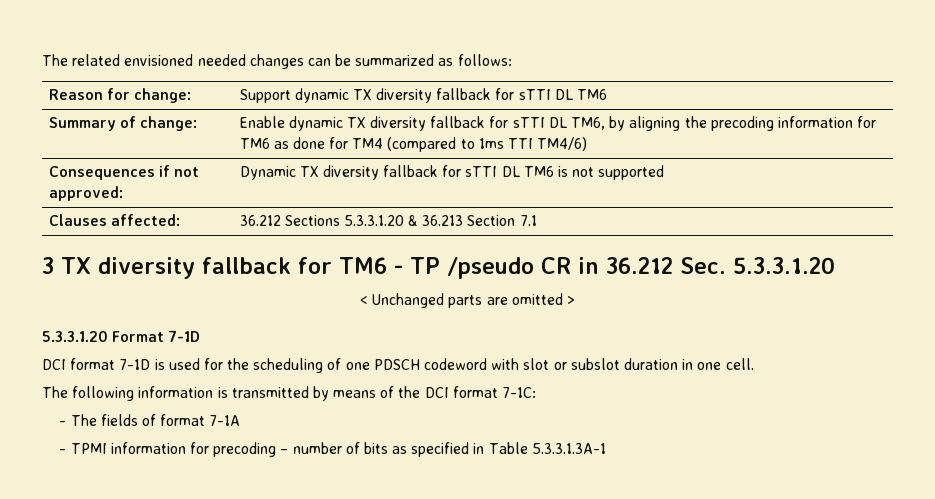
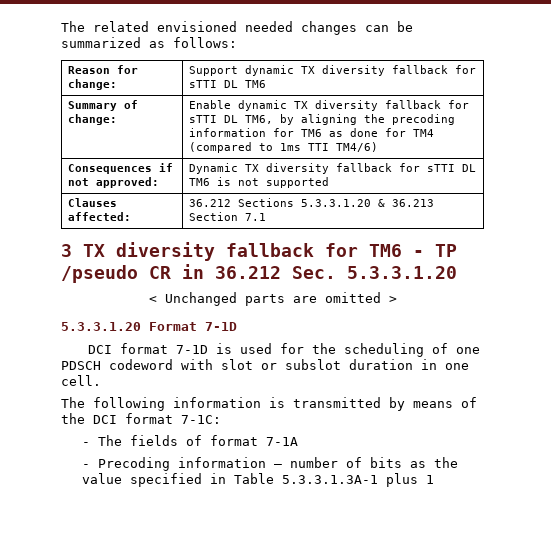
- - TPMI information for precoding – number of bits as specified in Table 5.3.3.1.3A-1
+ - Precoding information – number of bits as the value specified in Table 5.3.3.1.3A-1 plus 1

